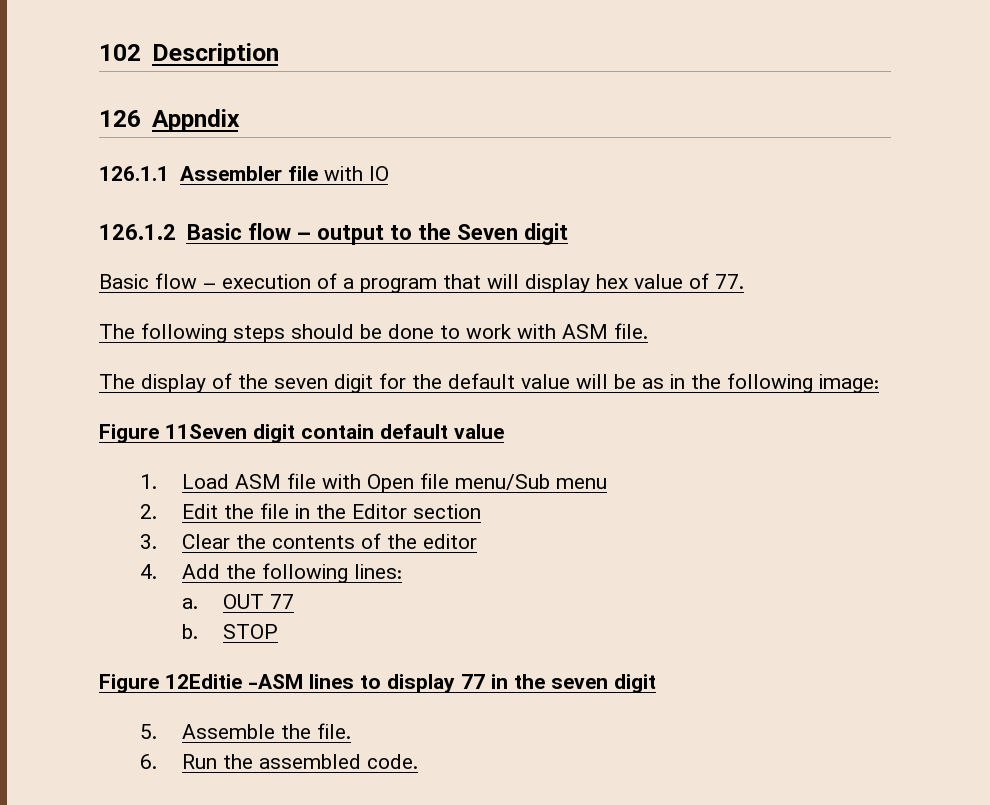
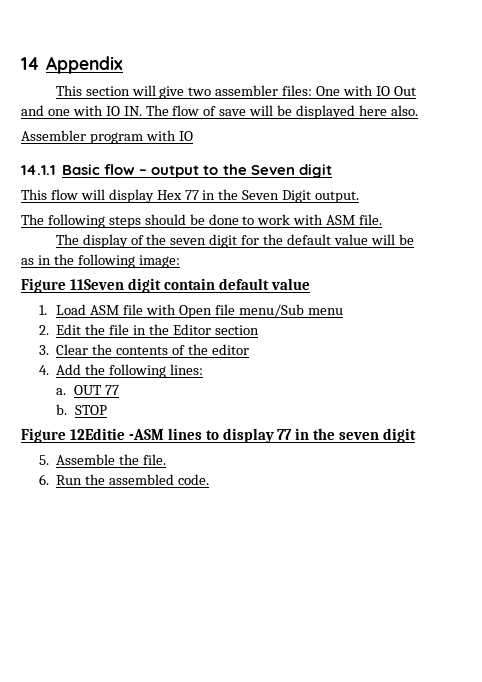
- 102 Description
- 126 Appndix
- 126.1.1 Assembler file with IO
+ 14 Appendix
+ This section will give two assembler files: One with IO Out and one with IO IN. The flow of save will be displayed here also.
+ Assembler program with IO
- 126.1.2 Basic flow – output to the Seven digit
+ 14.1.1 Basic flow – output to the Seven digit
- Basic flow – execution of a program that will display hex value of 77.
+ This flow will display Hex 77 in the Seven Digit output.

